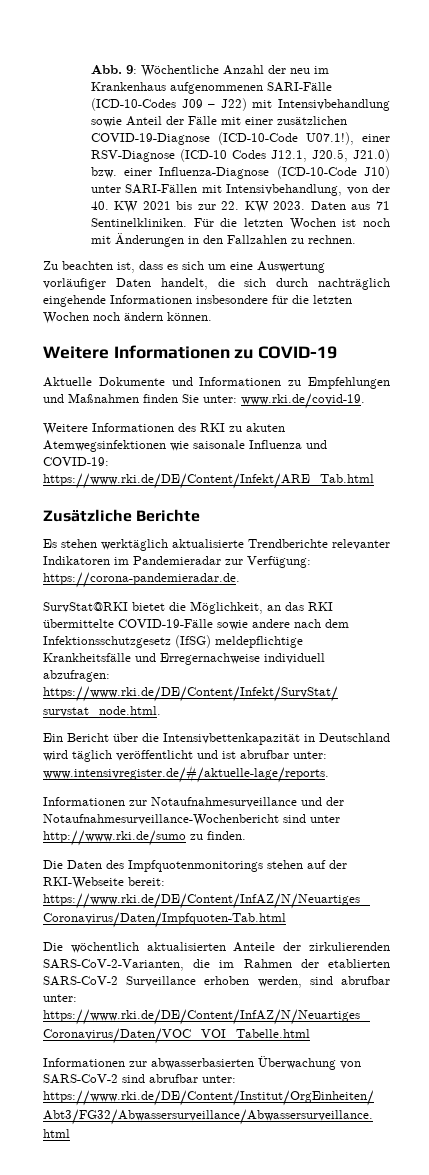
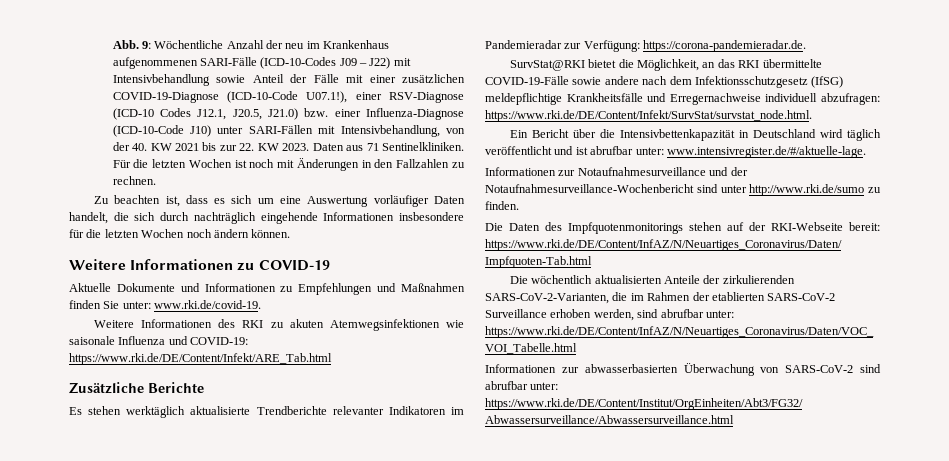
- Ein Bericht über die Intensivbettenkapazität in Deutschland wird täglich veröffentlicht und ist abrufbar unter: www.intensivregister.de/#/aktuelle-lage/reports.
+ Ein Bericht über die Intensivbettenkapazität in Deutschland wird täglich veröffentlicht und ist abrufbar unter: www.intensivregister.de/#/aktuelle-lage.

